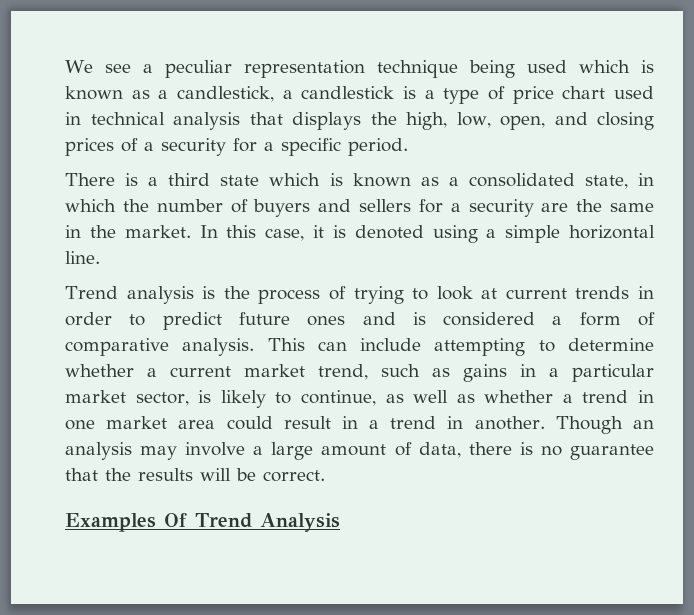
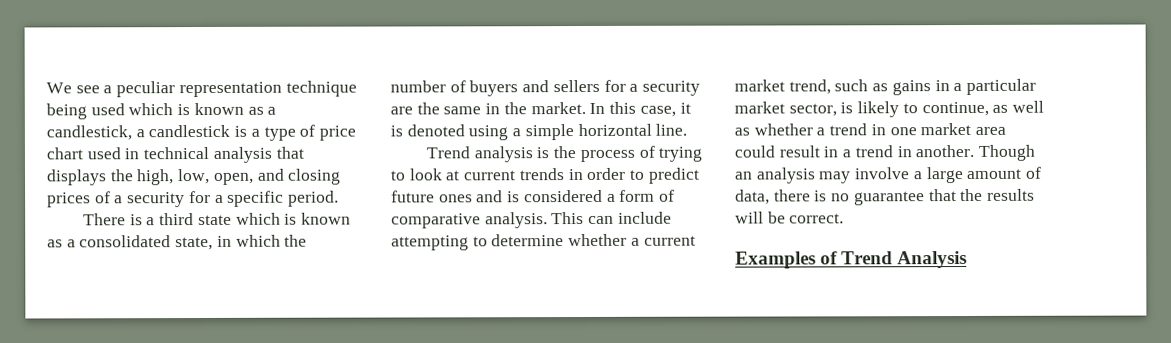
- Examples Of Trend Analysis
+ Examples of Trend Analysis

